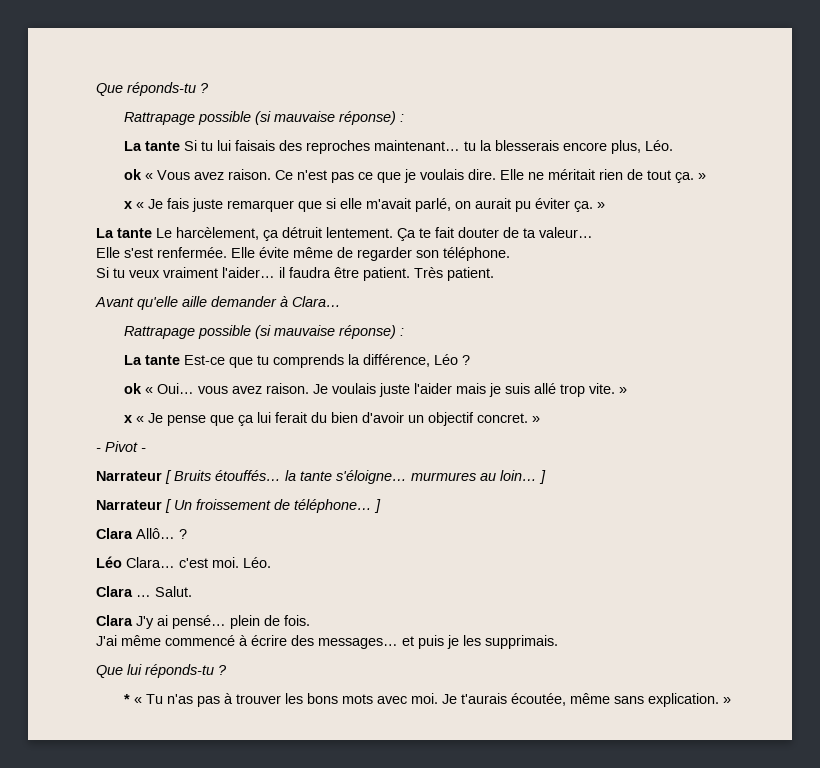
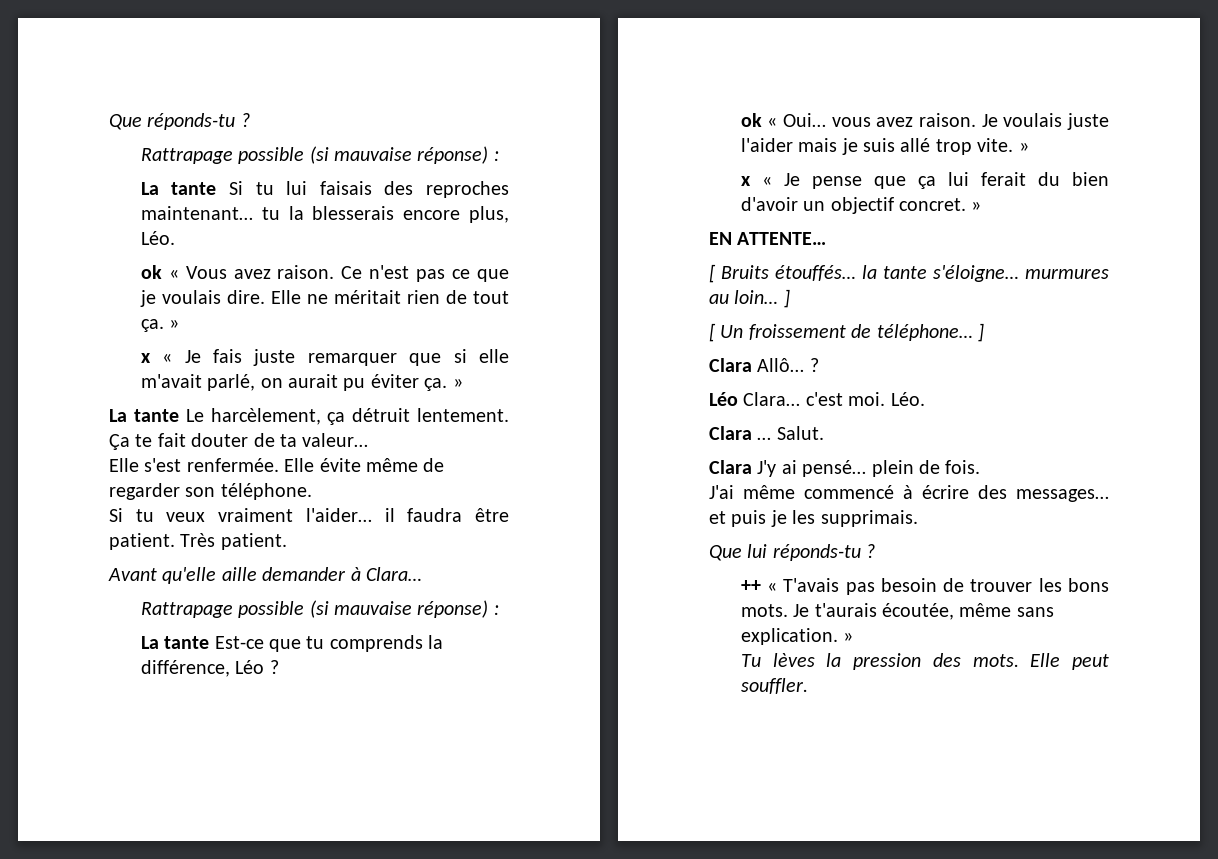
- - Pivot -
- Narrateur [ Bruits étouffés… la tante s'éloigne… murmures au loin… ]
+ EN ATTENTE…
+ [ Bruits étouffés… la tante s'éloigne… murmures au loin… ]
- Narrateur [ Un froissement de téléphone… ]
+ [ Un froissement de téléphone… ]
- * « Tu n'as pas à trouver les bons mots avec moi.
+ ++ « T'avais pas besoin de trouver les bons mots.
+ Tu lèves la pression des mots. Elle peut souffler.

